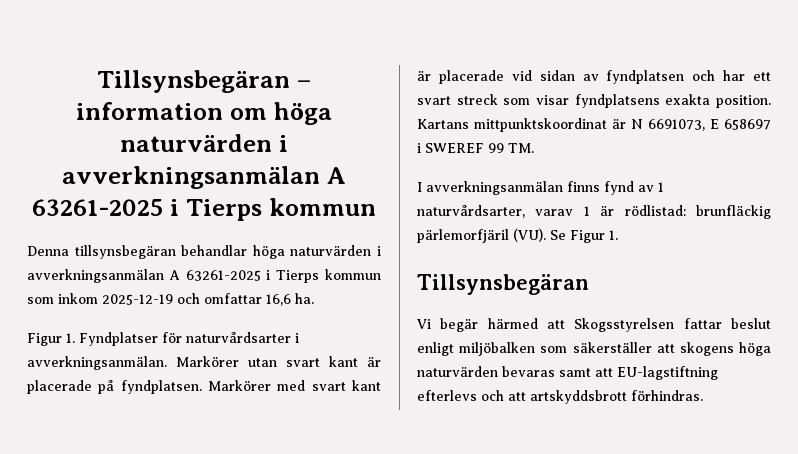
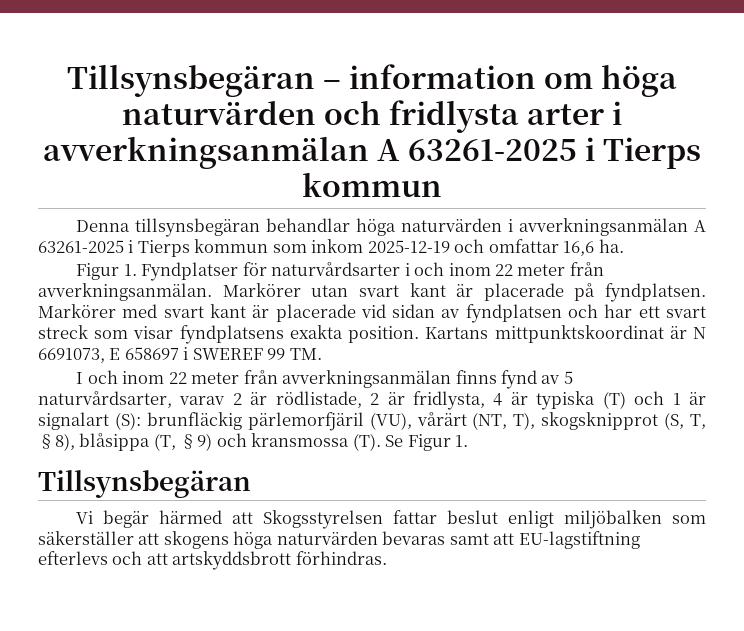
- Tillsynsbegäran – information om höga naturvärden i avverkningsanmälan A 63261-2025 i Tierps kommun
+ Tillsynsbegäran – information om höga naturvärden och fridlysta arter i avverkningsanmälan A 63261-2025 i Tierps kommun
- Figur 1. Fyndplatser för naturvårdsarter i avverkningsanmälan.
+ Figur 1. Fyndplatser för naturvårdsarter i och inom 22 meter från avverkningsanmälan.
- I avverkningsanmälan finns fynd av 1 naturvårdsarter, varav 1 är rödlistad: brunfläckig pärlemorfjäril (VU). Se Figur 1.
+ I och inom 22 meter från avverkningsanmälan finns fynd av 5 naturvårdsarter, varav 2 är rödlistade, 2 är fridlysta, 4 är typiska (T) och 1 är signalart (S): brunfläckig pärlemorfjäril (VU), vårärt (NT, T), skogsknipprot (S, T, §8), blåsippa (T, §9) och kransmossa (T). Se Figur 1.

